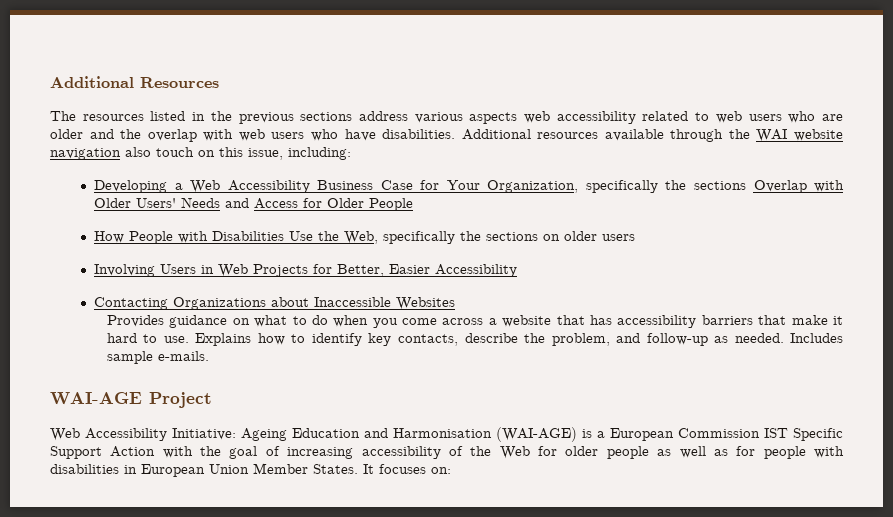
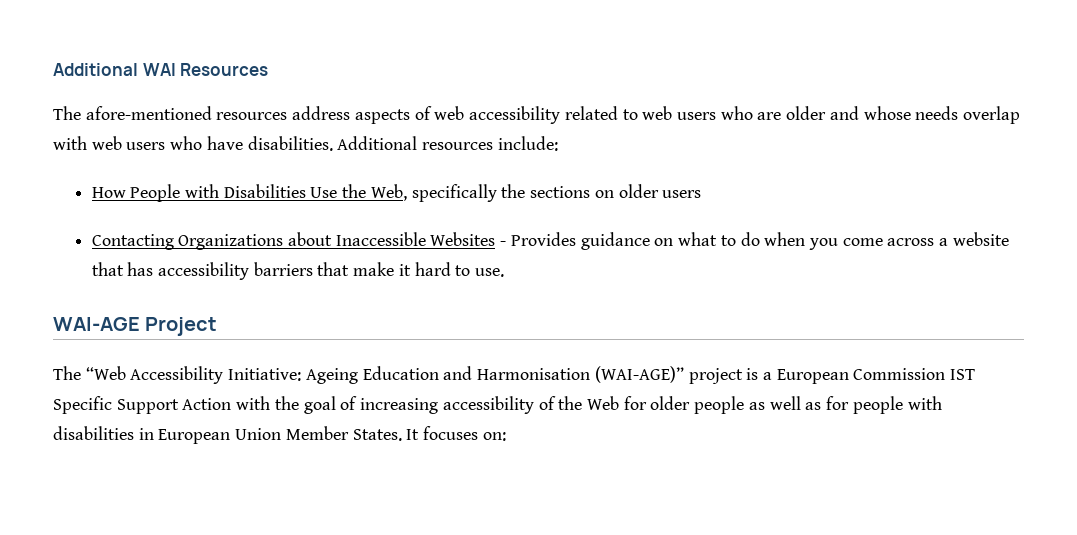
- Additional Resources
+ Additional WAI Resources
- The resources listed in the previous sections address various aspects web accessibility related to web users who are older and the overlap with web users who have disabilities.
+ The afore-mentioned resources address aspects of web accessibility related to web users who are older and whose needs overlap with web users who have disabilities.
- Additional resources available through the WAI website navigation also touch on this issue, including:
- Developing a Web Accessibility Business Case for Your Organization, specifically the sections Overlap with Older Users' Needs and Access for Older People
+ Additional resources include:
- Involving Users in Web Projects for Better, Easier Accessibility
- Contacting Organizations about Inaccessible Websites
- Provides guidance on what to do when you come across a website that has accessibility barriers that make it hard to use. Explains how to identify key contacts, describe the problem, and follow-up as needed. Includes sample e-mails.
+ Contacting Organizations about Inaccessible Websites - Provides guidance on what to do when you come across a website that has accessibility barriers that make it hard to use.
- Web Accessibility Initiative: Ageing Education and Harmonisation (WAI-AGE) is a European Commission IST Specific Support Action with the goal of increasing accessibility of the Web for older people as well as for people with disabilities in European Union Member States.
+ The “Web Accessibility Initiative: Ageing Education and Harmonisation (WAI-AGE)” project is a European Commission IST Specific Support Action with the goal of increasing accessibility of the Web for older people as well as for people with disabilities in European Union Member States.

